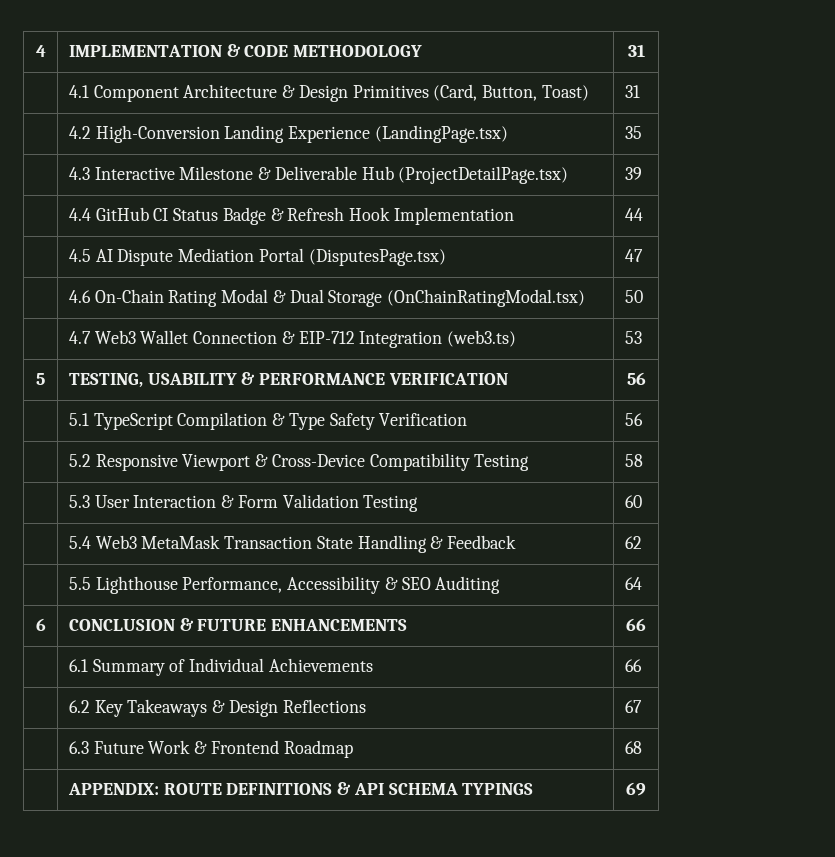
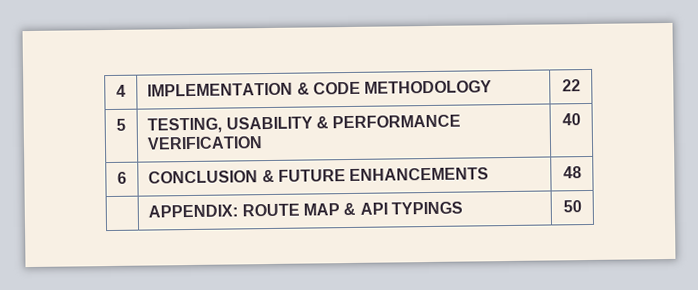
- 4 | IMPLEMENTATION & CODE METHODOLOGY | 31
- | 4.1 Component Architecture & Design Primitives (Card, Button, Toast) | 31
- | 4.2 High-Conversion Landing Experience (LandingPage.tsx) | 35
- | 4.3 Interactive Milestone & Deliverable Hub (ProjectDetailPage.tsx) | 39
- | 4.4 GitHub CI Status Badge & Refresh Hook Implementation | 44
- | 4.5 AI Dispute Mediation Portal (DisputesPage.tsx) | 47
- | 4.6 On-Chain Rating Modal & Dual Storage (OnChainRatingModal.tsx) | 50
- | 4.7 Web3 Wallet Connection & EIP-712 Integration (web3.ts) | 53
+ 4 | IMPLEMENTATION & CODE METHODOLOGY | 22
- 5 | TESTING, USABILITY & PERFORMANCE VERIFICATION | 56
- | 5.1 TypeScript Compilation & Type Safety Verification | 56
- | 5.2 Responsive Viewport & Cross-Device Compatibility Testing | 58
- | 5.3 User Interaction & Form Validation Testing | 60
- | 5.4 Web3 MetaMask Transaction State Handling & Feedback | 62
- | 5.5 Lighthouse Performance, Accessibility & SEO Auditing | 64
+ 5 | TESTING, USABILITY & PERFORMANCE VERIFICATION | 40
- 6 | CONCLUSION & FUTURE ENHANCEMENTS | 66
- | 6.1 Summary of Individual Achievements | 66
- | 6.2 Key Takeaways & Design Reflections | 67
- | 6.3 Future Work & Frontend Roadmap | 68
+ 6 | CONCLUSION & FUTURE ENHANCEMENTS | 48
- | APPENDIX: ROUTE DEFINITIONS & API SCHEMA TYPINGS | 69
+ | APPENDIX: ROUTE MAP & API TYPINGS | 50

